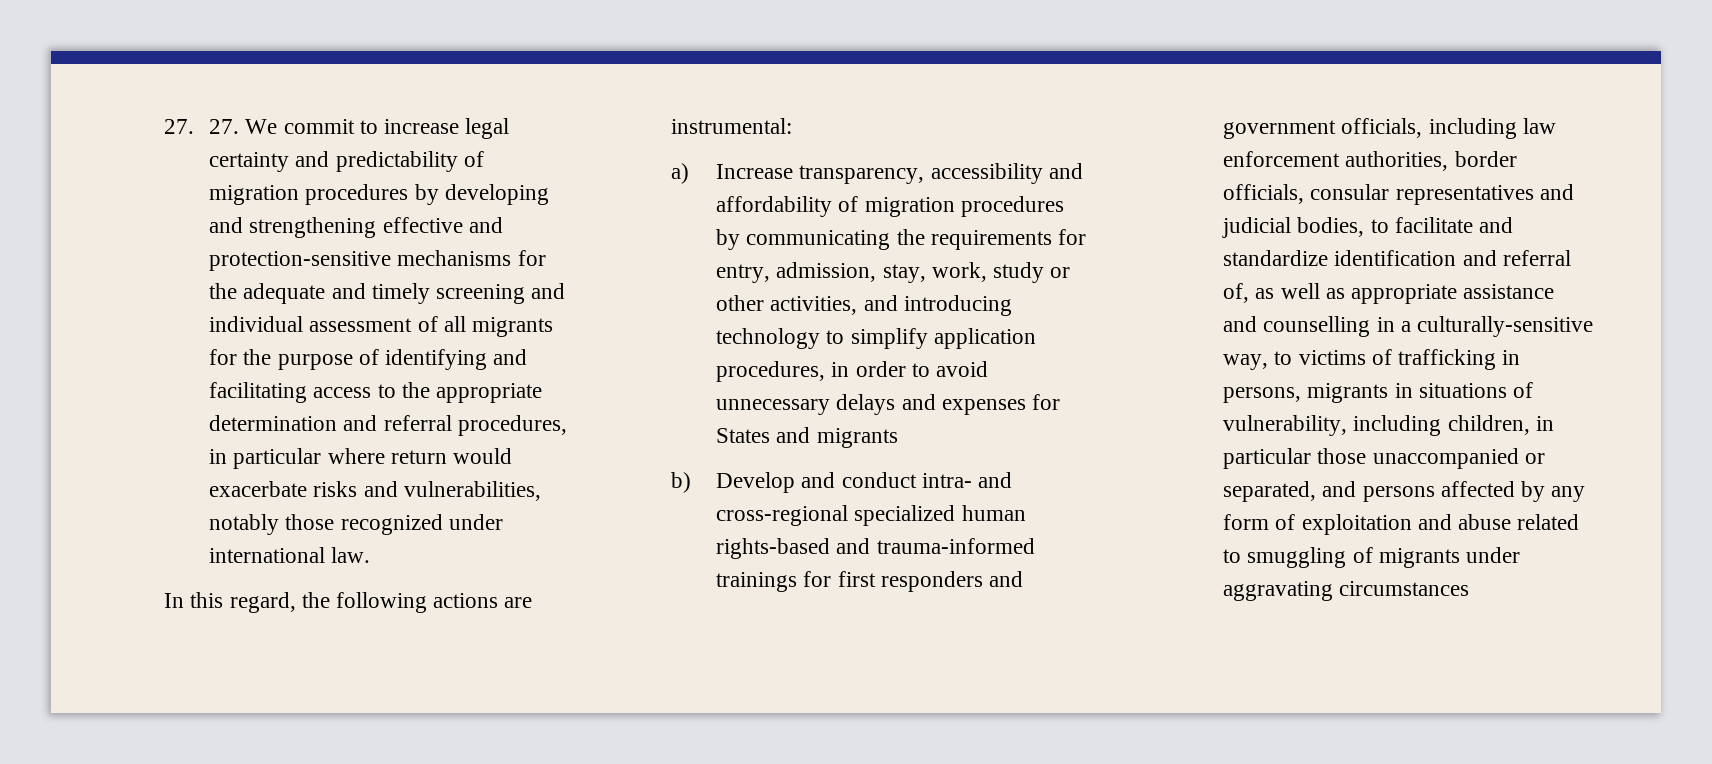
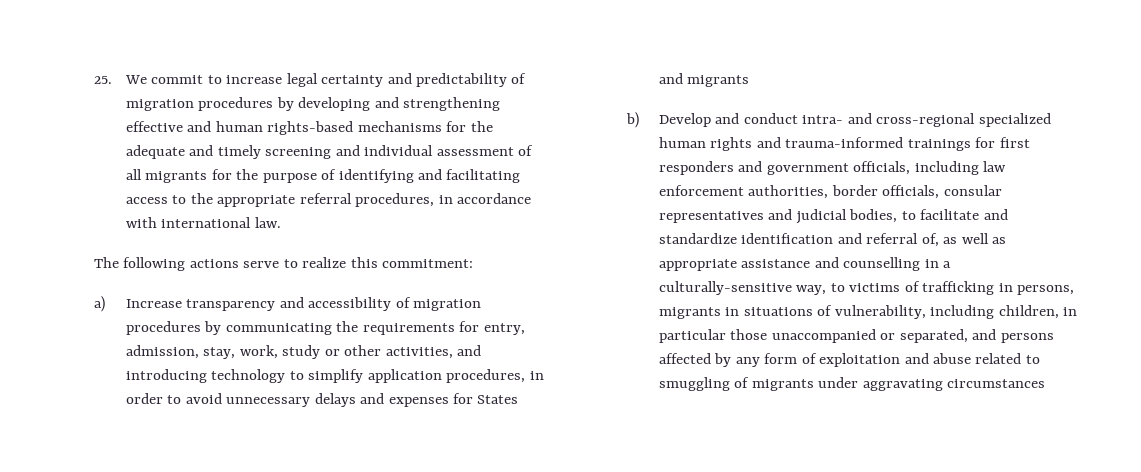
- 27. 27. We commit to increase legal certainty and predictability of migration procedures by developing and strengthening effective and protection-sensitive mechanisms for the adequate and timely screening and individual assessment of all migrants for the purpose of identifying and facilitating access to the appropriate determination and referral procedures, in particular where return would exacerbate risks and vulnerabilities, notably those recognized under international law.
- In this regard, the following actions are instrumental:
- a) Increase transparency, accessibility and affordability of migration procedures by communicating the requirements for entry, admission, stay, work, study or other activities, and introducing technology to simplify application procedures, in order to avoid unnecessary delays and expenses for States and migrants
+ 25. We commit to increase legal certainty and predictability of migration procedures by developing and strengthening effective and human rights-based mechanisms for the adequate and timely screening and individual assessment of all migrants for the purpose of identifying and facilitating access to the appropriate referral procedures, in accordance with international law.
+ The following actions serve to realize this commitment:
+ a) Increase transparency and accessibility of migration procedures by communicating the requirements for entry, admission, stay, work, study or other activities, and introducing technology to simplify application procedures, in order to avoid unnecessary delays and expenses for States and migrants
- b) Develop and conduct intra- and cross-regional specialized human rights-based and trauma-informed trainings for first responders and government officials, including law enforcement authorities, border officials, consular representatives and judicial bodies, to facilitate and standardize identification and referral of, as well as appropriate assistance and counselling in a culturally-sensitive way, to victims of trafficking in persons, migrants in situations of vulnerability, including children, in particular those unaccompanied or separated, and persons affected by any form of exploitation and abuse related to smuggling of migrants under aggravating circumstances
+ b) Develop and conduct intra- and cross-regional specialized human rights and trauma-informed trainings for first responders and government officials, including law enforcement authorities, border officials, consular representatives and judicial bodies, to facilitate and standardize identification and referral of, as well as appropriate assistance and counselling in a culturally-sensitive way, to victims of trafficking in persons, migrants in situations of vulnerability, including children, in particular those unaccompanied or separated, and persons affected by any form of exploitation and abuse related to smuggling of migrants under aggravating circumstances

